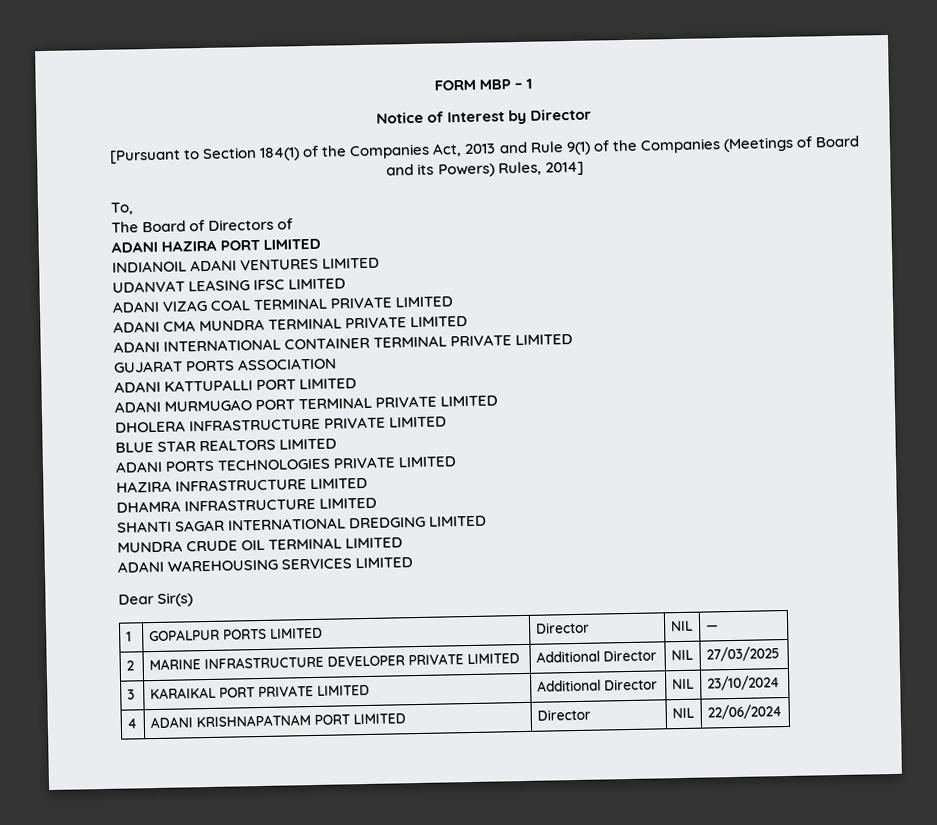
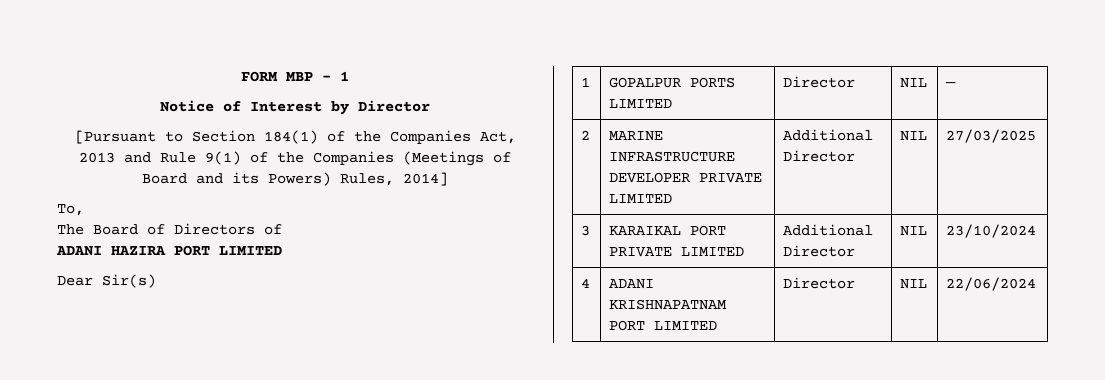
- INDIANOIL ADANI VENTURES LIMITED
- UDANVAT LEASING IFSC LIMITED
- ADANI VIZAG COAL TERMINAL PRIVATE LIMITED
- ADANI CMA MUNDRA TERMINAL PRIVATE LIMITED
- ADANI INTERNATIONAL CONTAINER TERMINAL PRIVATE LIMITED
- GUJARAT PORTS ASSOCIATION
- ADANI KATTUPALLI PORT LIMITED
- ADANI MURMUGAO PORT TERMINAL PRIVATE LIMITED
- DHOLERA INFRASTRUCTURE PRIVATE LIMITED
- BLUE STAR REALTORS LIMITED
- ADANI PORTS TECHNOLOGIES PRIVATE LIMITED
- HAZIRA INFRASTRUCTURE LIMITED
- DHAMRA INFRASTRUCTURE LIMITED
- SHANTI SAGAR INTERNATIONAL DREDGING LIMITED
- MUNDRA CRUDE OIL TERMINAL LIMITED
- ADANI WAREHOUSING SERVICES LIMITED

